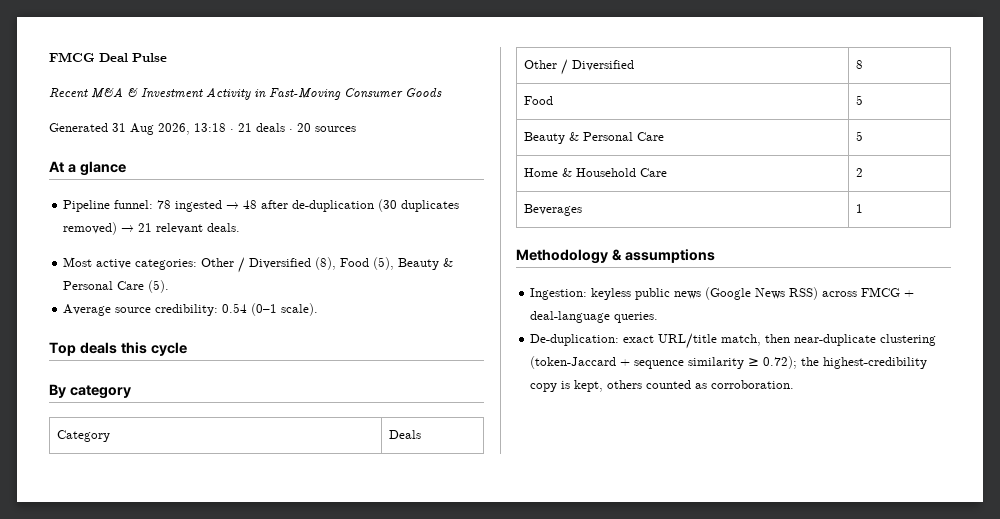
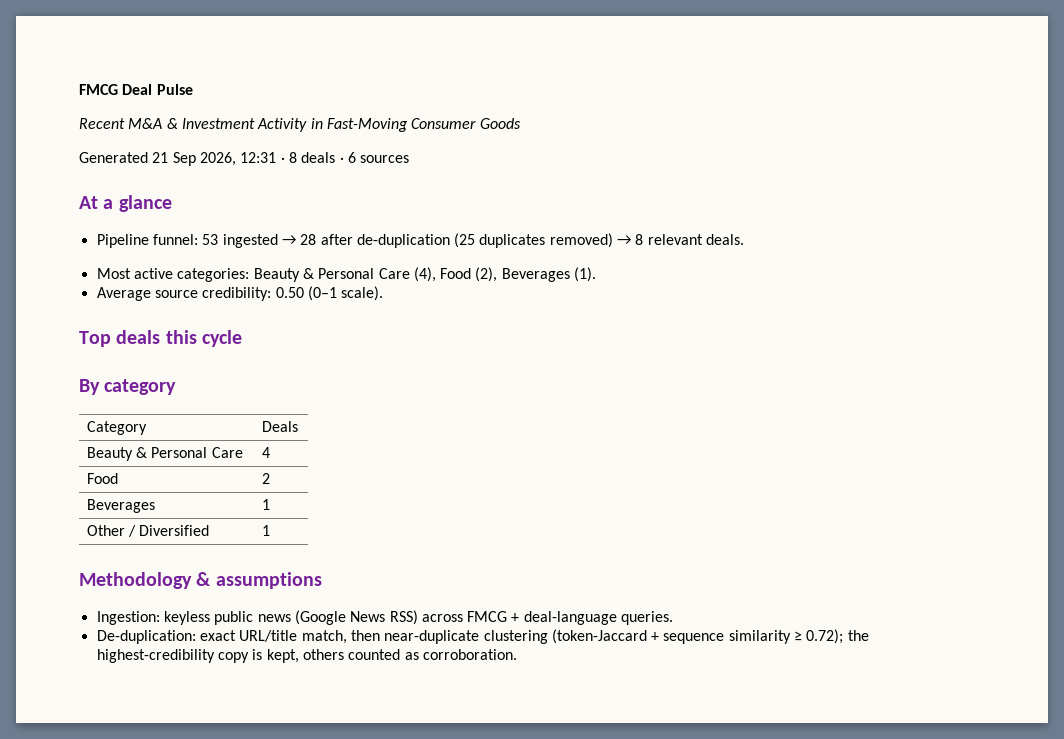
- Generated 31 Aug 2026, 13:18 · 21 deals · 20 sources
+ Generated 21 Sep 2026, 12:31 · 8 deals · 6 sources
- Pipeline funnel: 78 ingested → 48 after de-duplication (30 duplicates removed) → 21 relevant deals.
+ Pipeline funnel: 53 ingested → 28 after de-duplication (25 duplicates removed) → 8 relevant deals.
- Most active categories: Other / Diversified (8), Food (5), Beauty & Personal Care (5).
+ Most active categories: Beauty & Personal Care (4), Food (2), Beverages (1).
- Average source credibility: 0.54 (0–1 scale).
+ Average source credibility: 0.50 (0–1 scale).
- Other / Diversified | 8
- Food | 5
- Beauty & Personal Care | 5
- Home & Household Care | 2
+ Beauty & Personal Care | 4
+ Food | 2
+ Other / Diversified | 1

